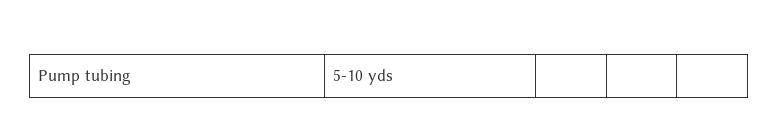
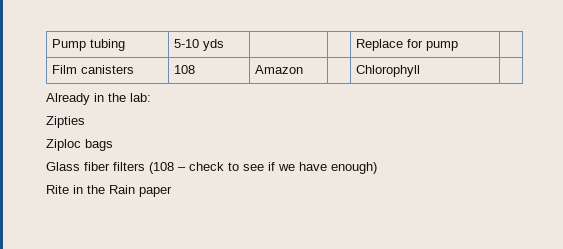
- Pump tubing | 5-10 yds | | |
+ Pump tubing | 5-10 yds | | | Replace for pump |
+ Film canisters | 108 | Amazon | | Chlorophyll |
+ Already in the lab:
+ Zipties
+ Ziploc bags
+ Glass fiber filters (108 – check to see if we have enough)
+ Rite in the Rain paper

